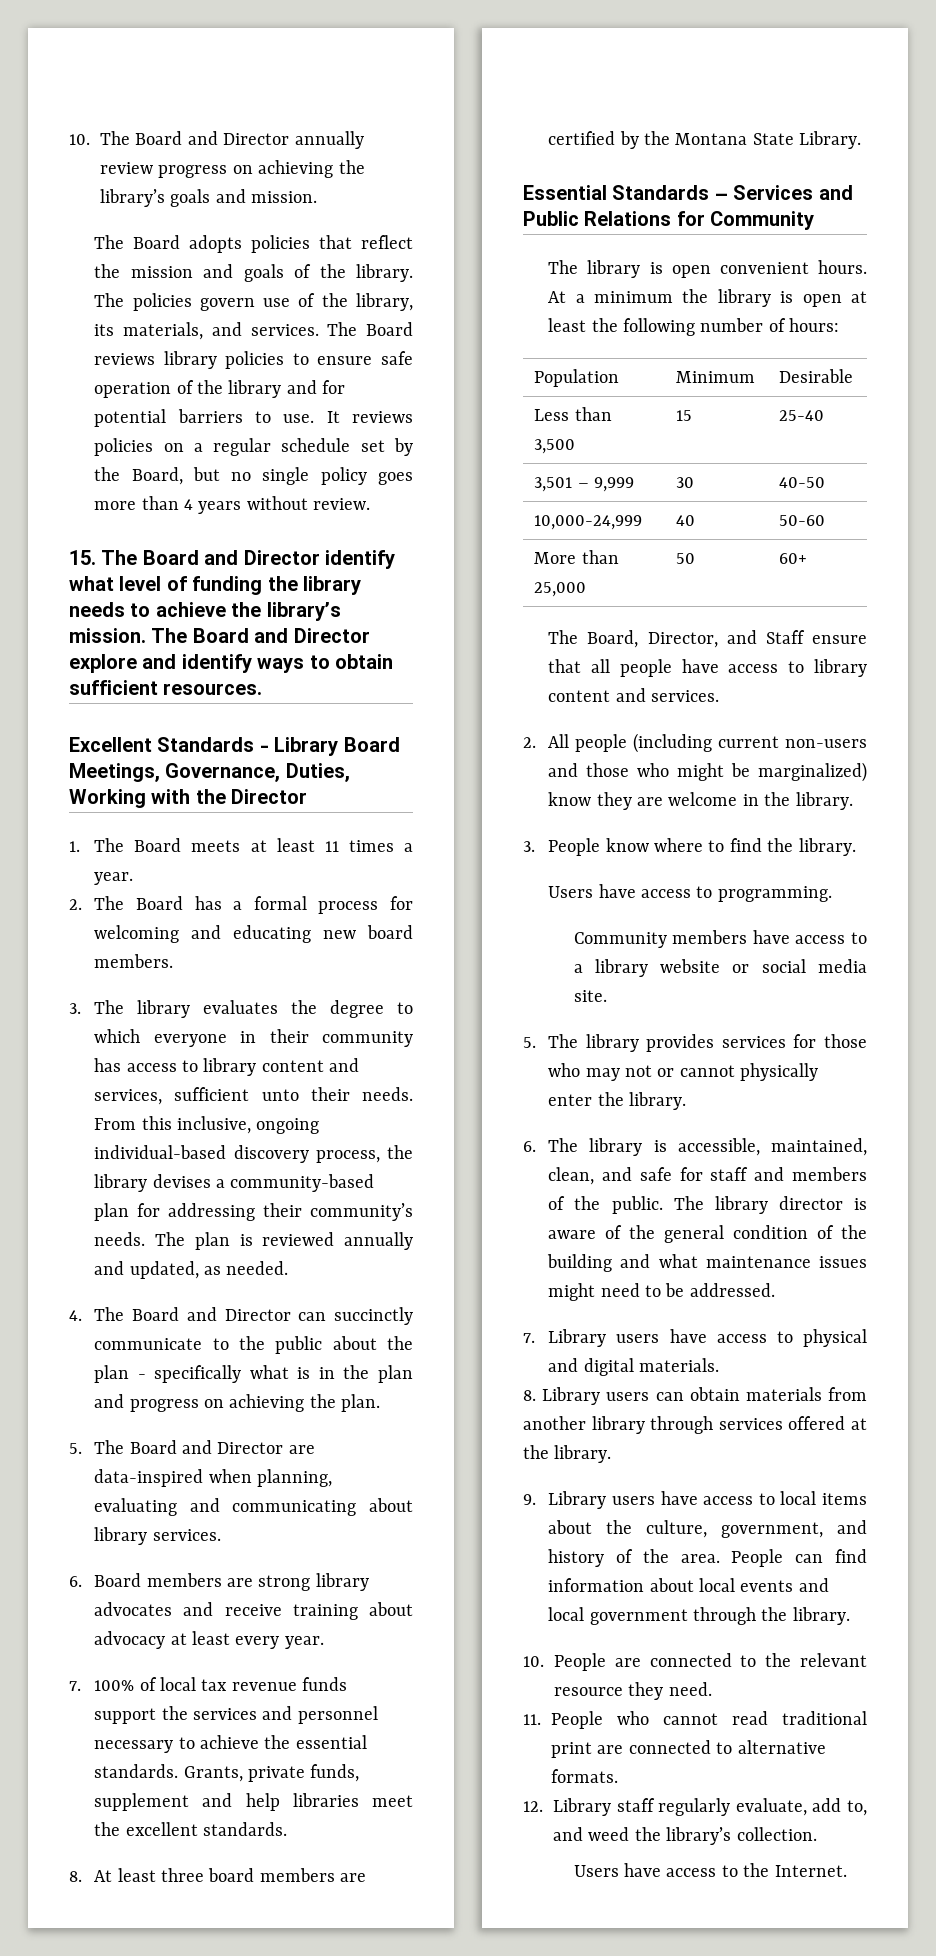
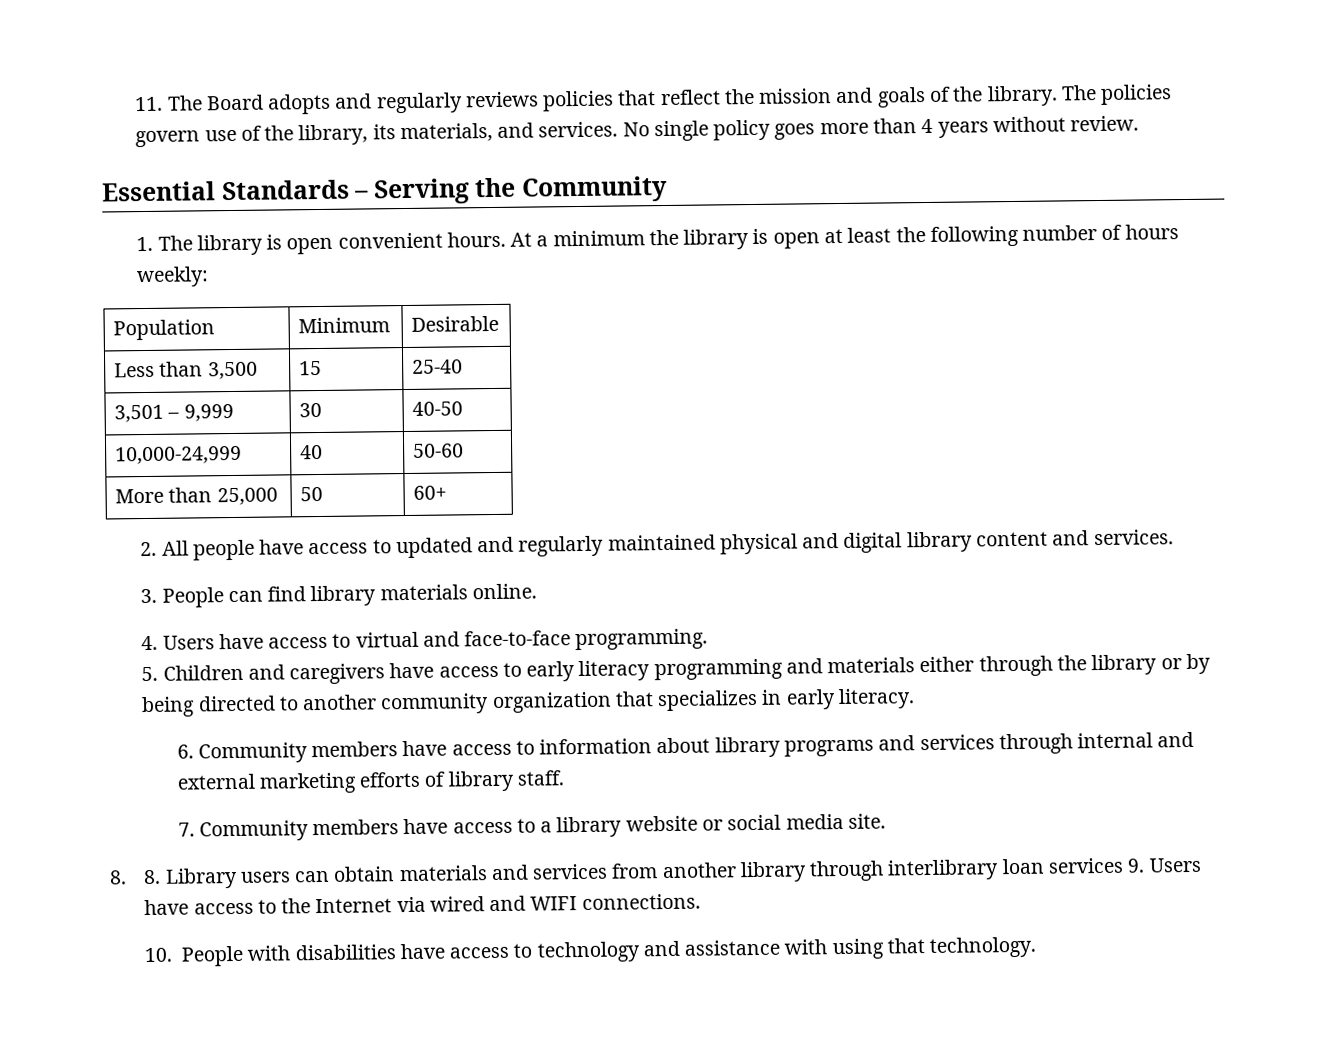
- 10. The Board and Director annually review progress on achieving the library’s goals and mission.
- The Board adopts policies that reflect the mission and goals of the library.
+ 11. The Board adopts and regularly reviews policies that reflect the mission and goals of the library.
- The Board reviews library policies to ensure safe operation of the library and for potential barriers to use. It reviews policies on a regular schedule set by the Board, but no single policy goes more than 4 years without review.
+ No single policy goes more than 4 years without review.
- 15. The Board and Director identify what level of funding the library needs to achieve the library’s mission. The Board and Director explore and identify ways to obtain sufficient resources.
- Excellent Standards - Library Board Meetings, Governance, Duties, Working with the Director
- 1. The Board meets at least 11 times a year.
- 2. The Board has a formal process for welcoming and educating new board members.
- 3. The library evaluates the degree to which everyone in their community has access to library content and services, sufficient unto their needs. From this inclusive, ongoing individual-based discovery process, the library devises a community-based plan for addressing their community’s needs. The plan is reviewed annually and updated, as needed.
- 4. The Board and Director can succinctly communicate to the public about the plan - specifically what is in the plan and progress on achieving the plan.
- 5. The Board and Director are data-inspired when planning, evaluating and communicating about library services.
- 6. Board members are strong library advocates and receive training about advocacy at least every year.
- 7. 100% of local tax revenue funds support the services and personnel necessary to achieve the essential standards. Grants, private funds, supplement and help libraries meet the excellent standards.
- 8. At least three board members are certified by the Montana State Library.
- Essential Standards – Services and Public Relations for Community
+ Essential Standards – Serving the Community
- The library is open convenient hours.
+ 1. The library is open convenient hours.
- At a minimum the library is open at least the following number of hours:
+ At a minimum the library is open at least the following number of hours weekly:
- The Board, Director, and Staff ensure that all people have access to library content and services.
- 2. All people (including current non-users and those who might be marginalized) know they are welcome in the library.
- 3. People know where to find the library.
- Users have access to programming.
- Community members have access to a library website or social media site.
+ 2. All people have access to updated and regularly maintained physical and digital library content and services.
+ 3. People can find library materials online.
+ 4. Users have access to virtual and face-to-face programming.
+ 5. Children and caregivers have access to early literacy programming and materials either through the library or by being directed to another community organization that specializes in early literacy.
+ 6. Community members have access to information about library programs and services through internal and external marketing efforts of library staff.
+ 7. Community members have access to a library website or social media site.
- 5. The library provides services for those who may not or cannot physically enter the library.
- 6. The library is accessible, maintained, clean, and safe for staff and members of the public. The library director is aware of the general condition of the building and what maintenance issues might need to be addressed.
- 7. Library users have access to physical and digital materials.
- 8. Library users can obtain materials from another library through services offered at the library.
- 9. Library users have access to local items about the culture, government, and history of the area. People can find information about local events and local government through the library.
- 10. People are connected to the relevant resource they need.
- 11. People who cannot read traditional print are connected to alternative formats.
- 12. Library staff regularly evaluate, add to, and weed the library’s collection.
- Users have access to the Internet.
+ 8. 8. Library users can obtain materials and services from another library through interlibrary loan services 9. Users have access to the Internet via wired and WIFI connections.
+ 10. People with disabilities have access to technology and assistance with using that technology.

